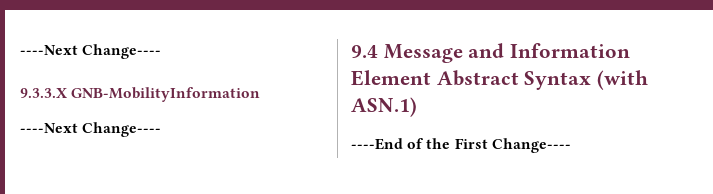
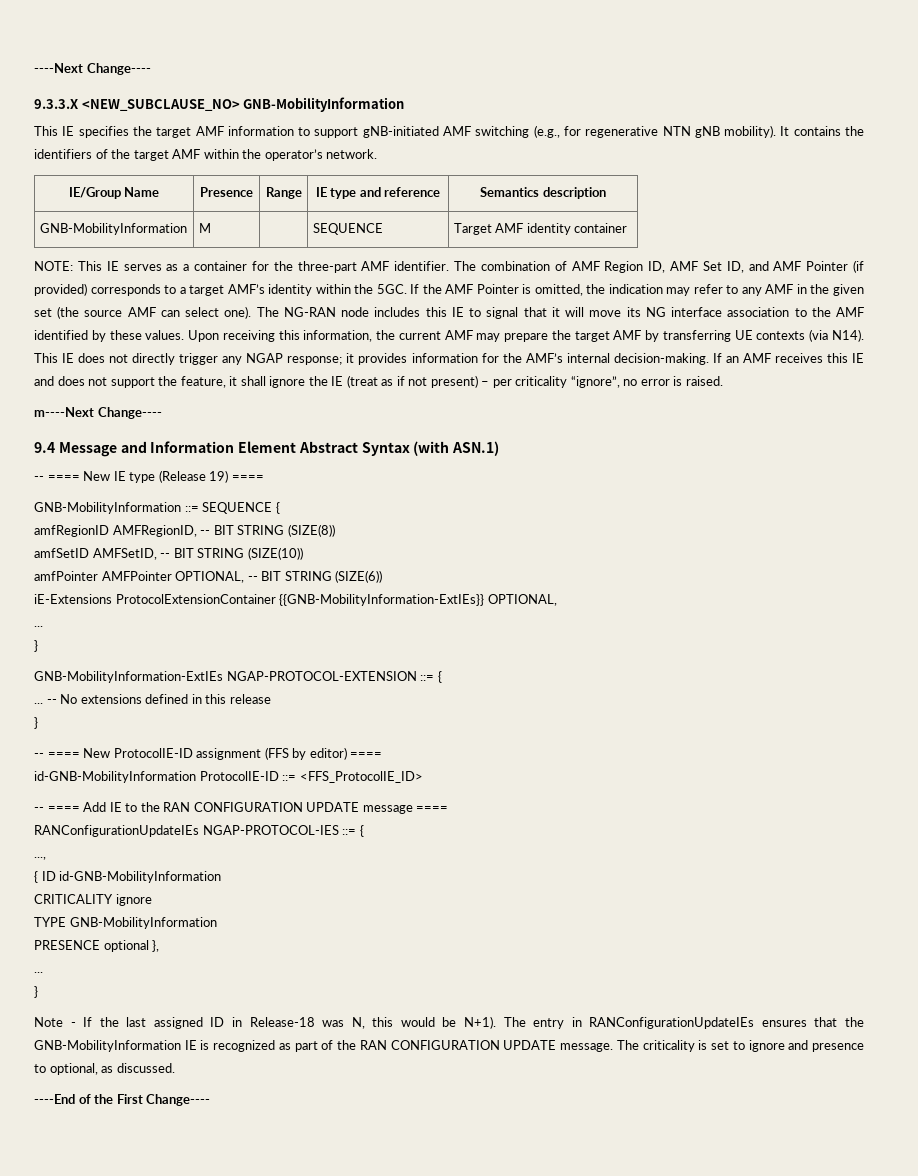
- 9.3.3.X GNB-MobilityInformation
- ----Next Change----
+ 9.3.3.X <NEW_SUBCLAUSE_NO> GNB-MobilityInformation
+ This IE specifies the target AMF information to support gNB-initiated AMF switching (e.g., for regenerative NTN gNB mobility). It contains the identifiers of the target AMF within the operator’s network.
+ IE/Group Name | Presence | Range | IE type and reference | Semantics description
+ GNB-MobilityInformation | M | | SEQUENCE | Target AMF identity container
+ NOTE: This IE serves as a container for the three-part AMF identifier. The combination of AMF Region ID, AMF Set ID, and AMF Pointer (if provided) corresponds to a target AMF’s identity within the 5GC. If the AMF Pointer is omitted, the indication may refer to any AMF in the given set (the source AMF can select one). The NG-RAN node includes this IE to signal that it will move its NG interface association to the AMF identified by these values. Upon receiving this information, the current AMF may prepare the target AMF by transferring UE contexts (via N14). This IE does not directly trigger any NGAP response; it provides information for the AMF’s internal decision-making. If an AMF receives this IE and does not support the feature, it shall ignore the IE (treat as if not present) – per criticality “ignore”, no error is raised.
+ m----Next Change----
+ -- ==== New IE type (Release 19) ====
+ GNB-MobilityInformation ::= SEQUENCE {
+ amfRegionID AMFRegionID, -- BIT STRING (SIZE(8))
+ amfSetID AMFSetID, -- BIT STRING (SIZE(10))
+ amfPointer AMFPointer OPTIONAL, -- BIT STRING (SIZE(6))
+ iE-Extensions ProtocolExtensionContainer {{GNB-MobilityInformation-ExtIEs}} OPTIONAL,
+ ...
+ }
+ GNB-MobilityInformation-ExtIEs NGAP-PROTOCOL-EXTENSION ::= {
+ ... -- No extensions defined in this release
+ }
+ -- ==== New ProtocolIE-ID assignment (FFS by editor) ====
+ id-GNB-MobilityInformation ProtocolIE-ID ::= <FFS_ProtocolIE_ID>
+ -- ==== Add IE to the RAN CONFIGURATION UPDATE message ====
+ RANConfigurationUpdateIEs NGAP-PROTOCOL-IES ::= {
+ ...,
+ { ID id-GNB-MobilityInformation
+ CRITICALITY ignore
+ TYPE GNB-MobilityInformation
+ PRESENCE optional },
+ ...
+ }
+ Note - If the last assigned ID in Release-18 was N, this would be N+1). The entry in RANConfigurationUpdateIEs ensures that the GNB-MobilityInformation IE is recognized as part of the RAN CONFIGURATION UPDATE message. The criticality is set to ignore and presence to optional, as discussed.

